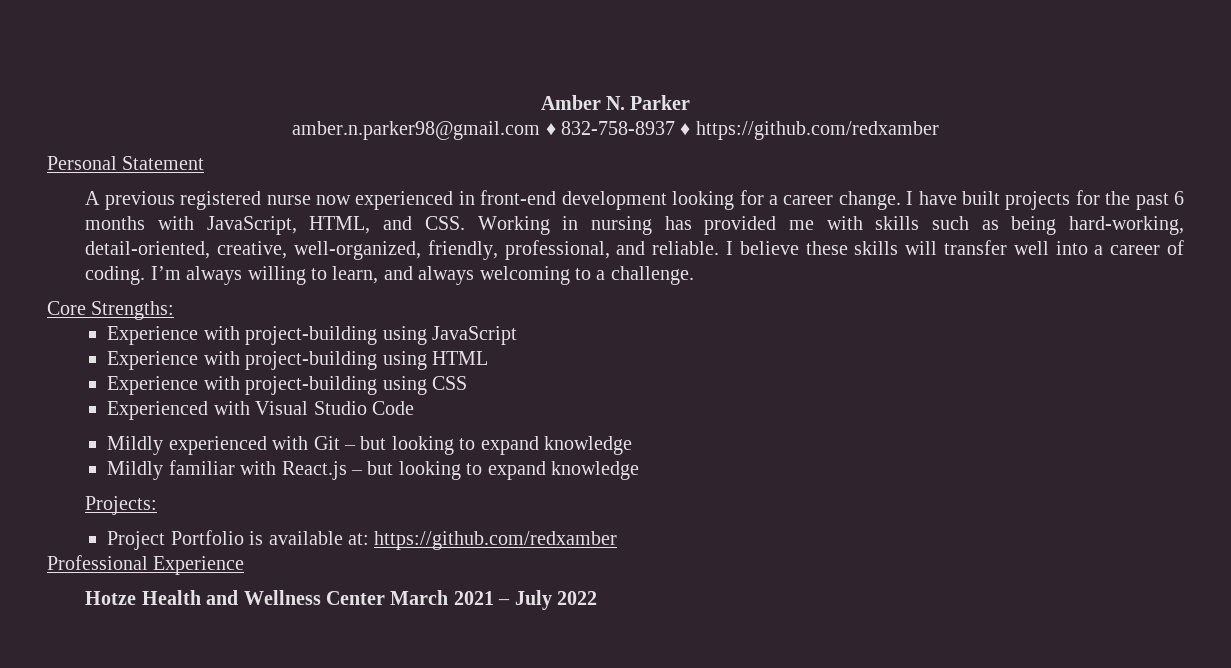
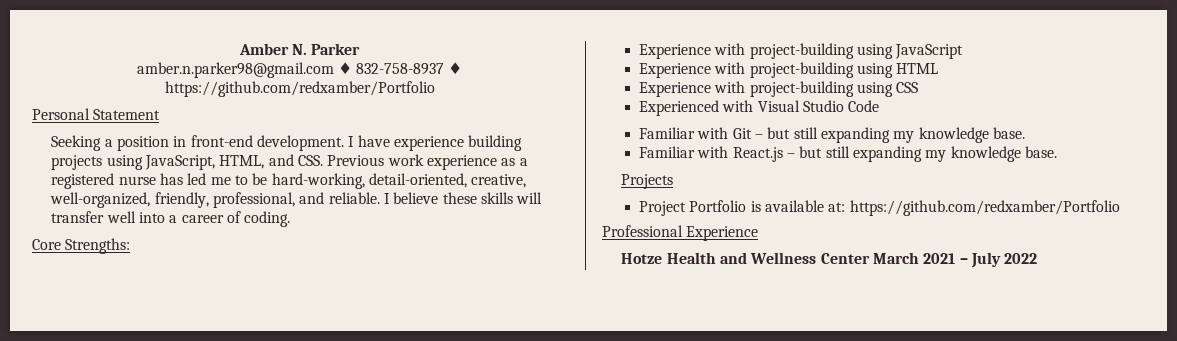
- amber.n.parker98@gmail.com ♦ 832-758-8937 ♦ https://github.com/redxamber
+ amber.n.parker98@gmail.com ♦ 832-758-8937 ♦ https://github.com/redxamber/Portfolio
- A previous registered nurse now experienced in front-end development looking for a career change. I have built projects for the past 6 months with JavaScript, HTML, and CSS. Working in nursing has provided me with skills such as being hard-working, detail-oriented, creative, well-organized, friendly, professional, and reliable.
+ Seeking a position in front-end development. I have experience building projects using JavaScript, HTML, and CSS. Previous work experience as a registered nurse has led me to be hard-working, detail-oriented, creative, well-organized, friendly, professional, and reliable.
- I’m always willing to learn, and always welcoming to a challenge.
- Mildly experienced with Git – but looking to expand knowledge
- Mildly familiar with React.js – but looking to expand knowledge
- Projects:
+ Familiar with Git – but still expanding my knowledge base.
+ Familiar with React.js – but still expanding my knowledge base.
+ Projects
- Project Portfolio is available at: https://github.com/redxamber
+ Project Portfolio is available at: https://github.com/redxamber/Portfolio

